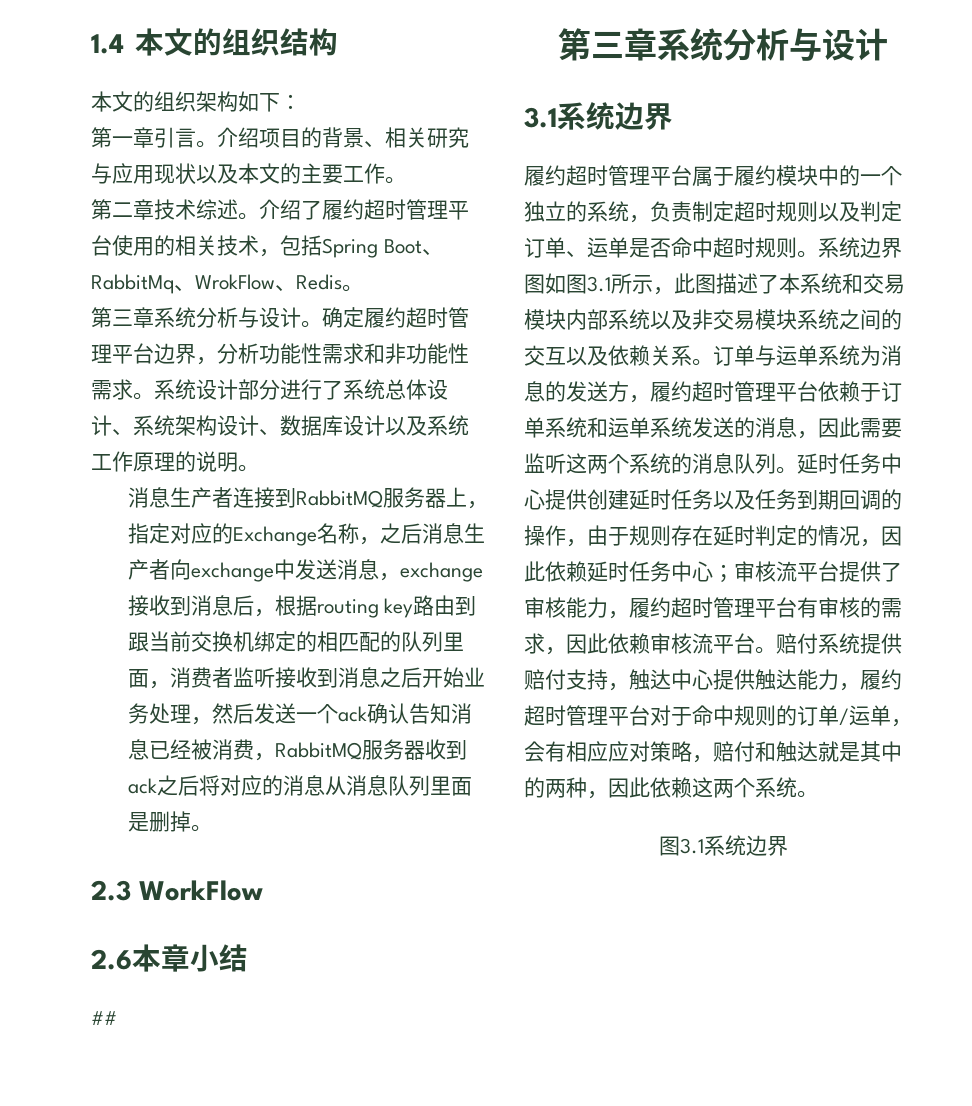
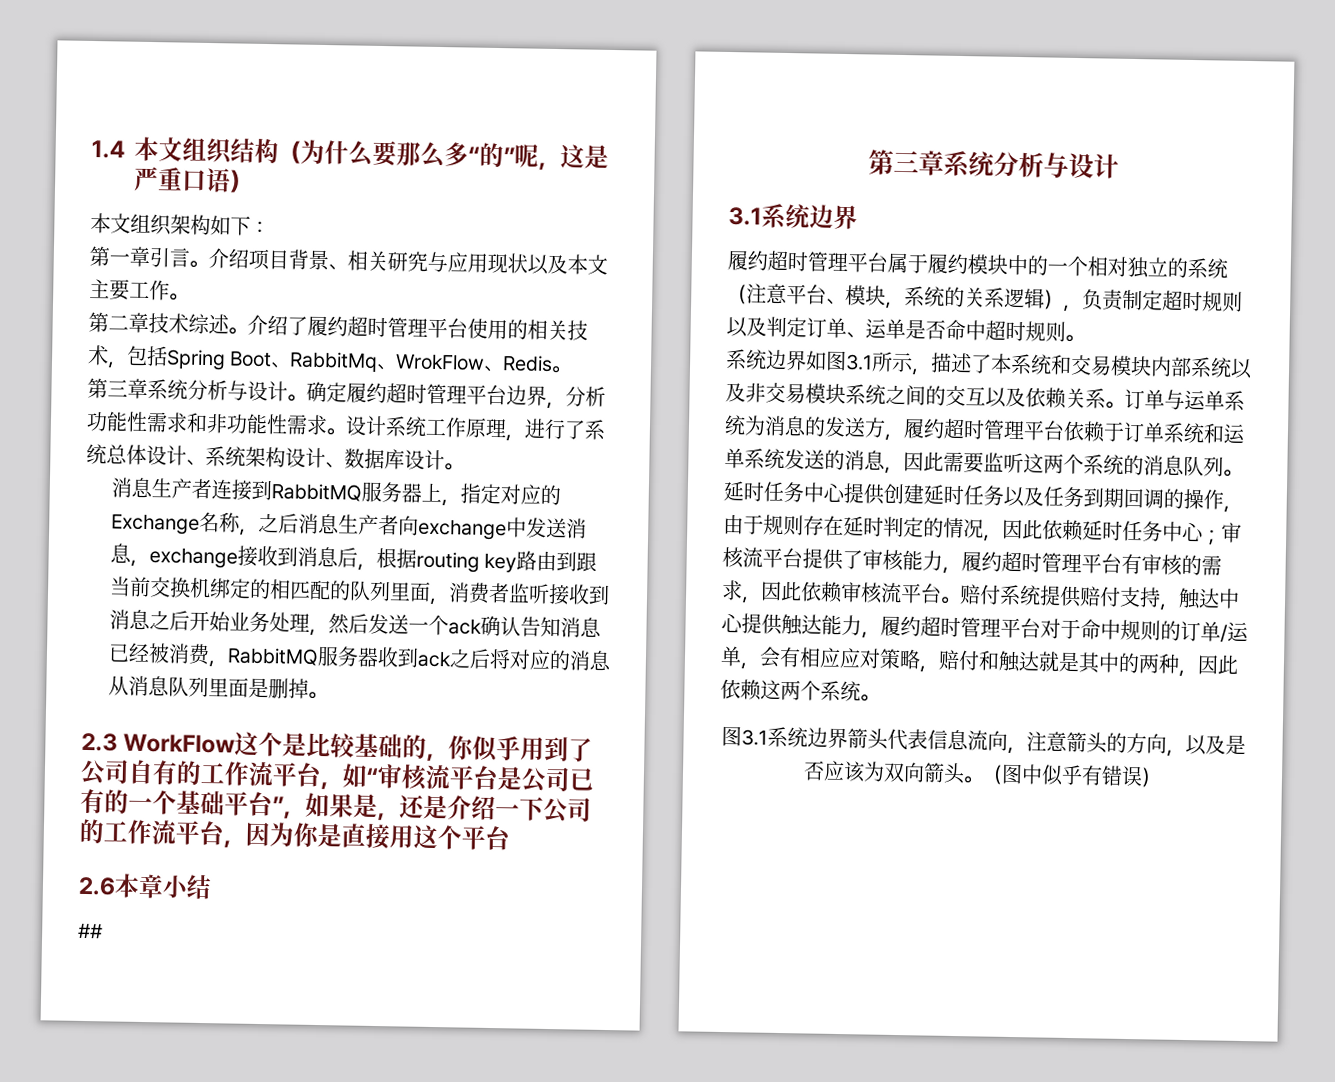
- 1.4本文的组织结构
- 本文的组织架构如下：
+ 1.4本文组织结构（为什么要那么多“的”呢，这是严重口语）
+ 本文组织架构如下：
- 介绍项目的背景、相关研究与应用现状以及本文的主要工作。
+ 介绍项目背景、相关研究与应用现状以及本文主要工作。
- 系统设计部分进行了系统总体设计、系统架构设计、数据库设计以及系统工作原理的说明。
+ 设计系统工作原理，进行了系统总体设计、系统架构设计、数据库设计。
- 2.3 WorkFlow
+ 2.3 WorkFlow这个是比较基础的，你似乎用到了公司自有的工作流平台，如“审核流平台是公司已有的一个基础平台”，如果是，还是介绍一下公司的工作流平台，因为你是直接用这个平台
- 履约超时管理平台属于履约模块中的一个独立的系统，负责制定超时规则以及判定订单、运单是否命中超时规则。系统边界图如图3.1所示，此图描述了本系统和交易模块内部系统以及非交易模块系统之间的交互以及依赖关系。
+ 履约超时管理平台属于履约模块中的一个相对独立的系统（注意平台、模块，系统的关系逻辑），负责制定超时规则以及判定订单、运单是否命中超时规则。
+ 系统边界如图3.1所示，描述了本系统和交易模块内部系统以及非交易模块系统之间的交互以及依赖关系。
- 图3.1系统边界
+ 图3.1系统边界箭头代表信息流向，注意箭头的方向，以及是否应该为双向箭头。（图中似乎有错误）

